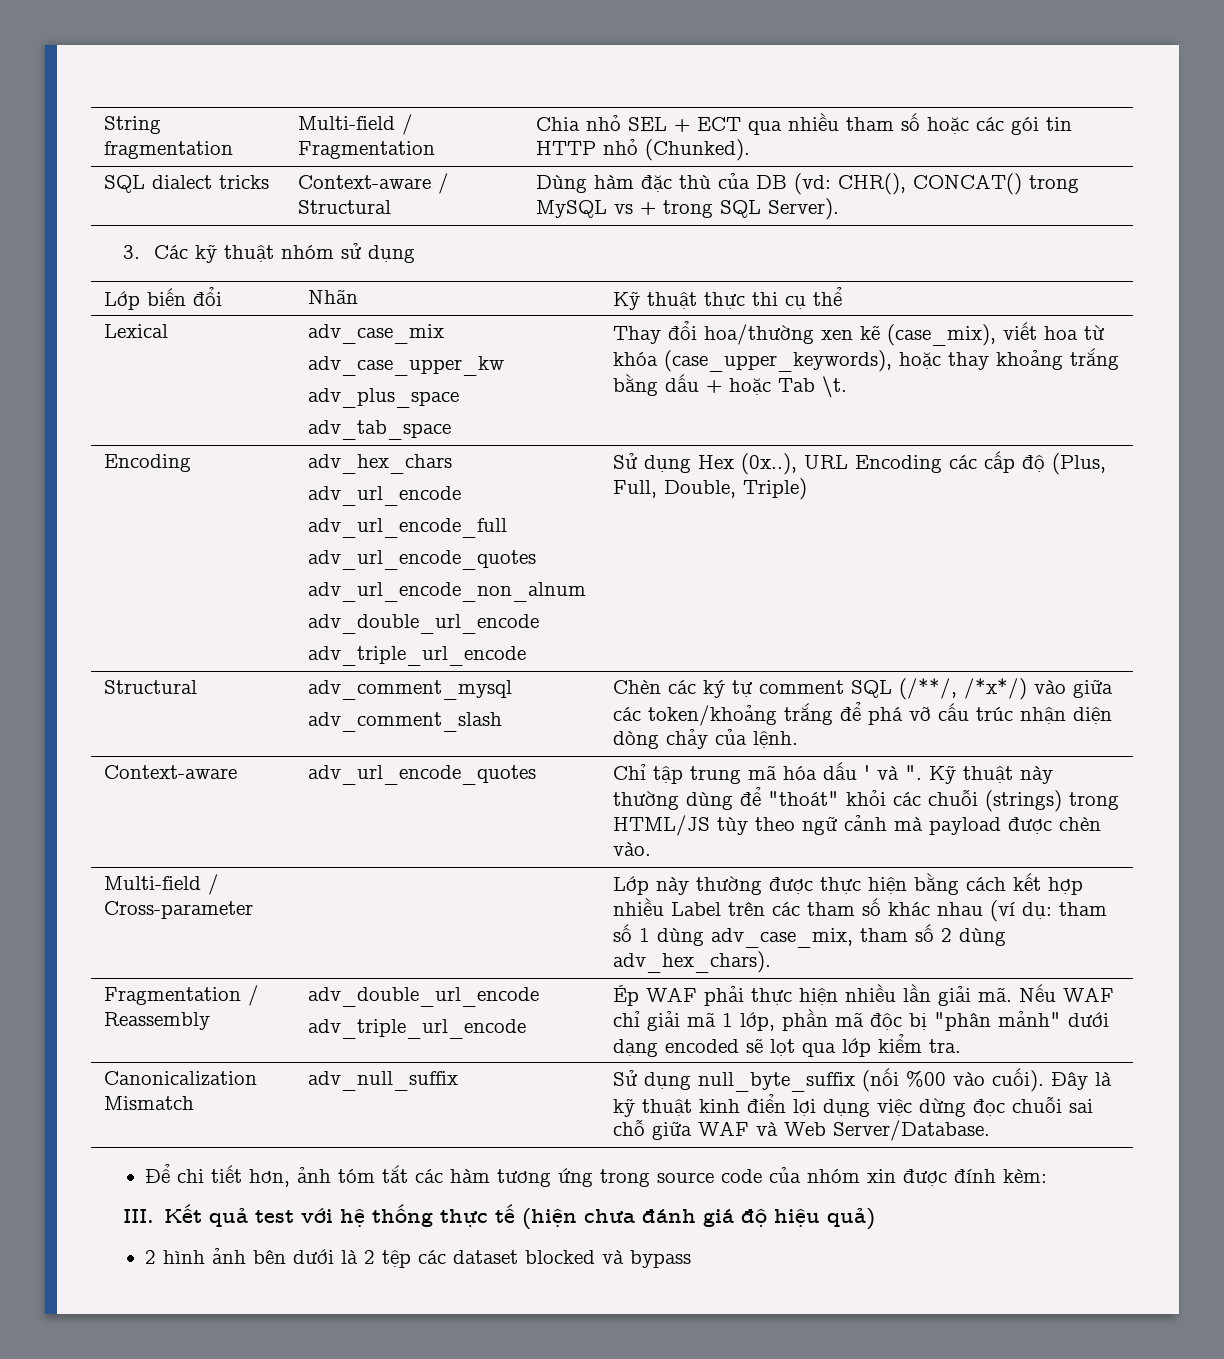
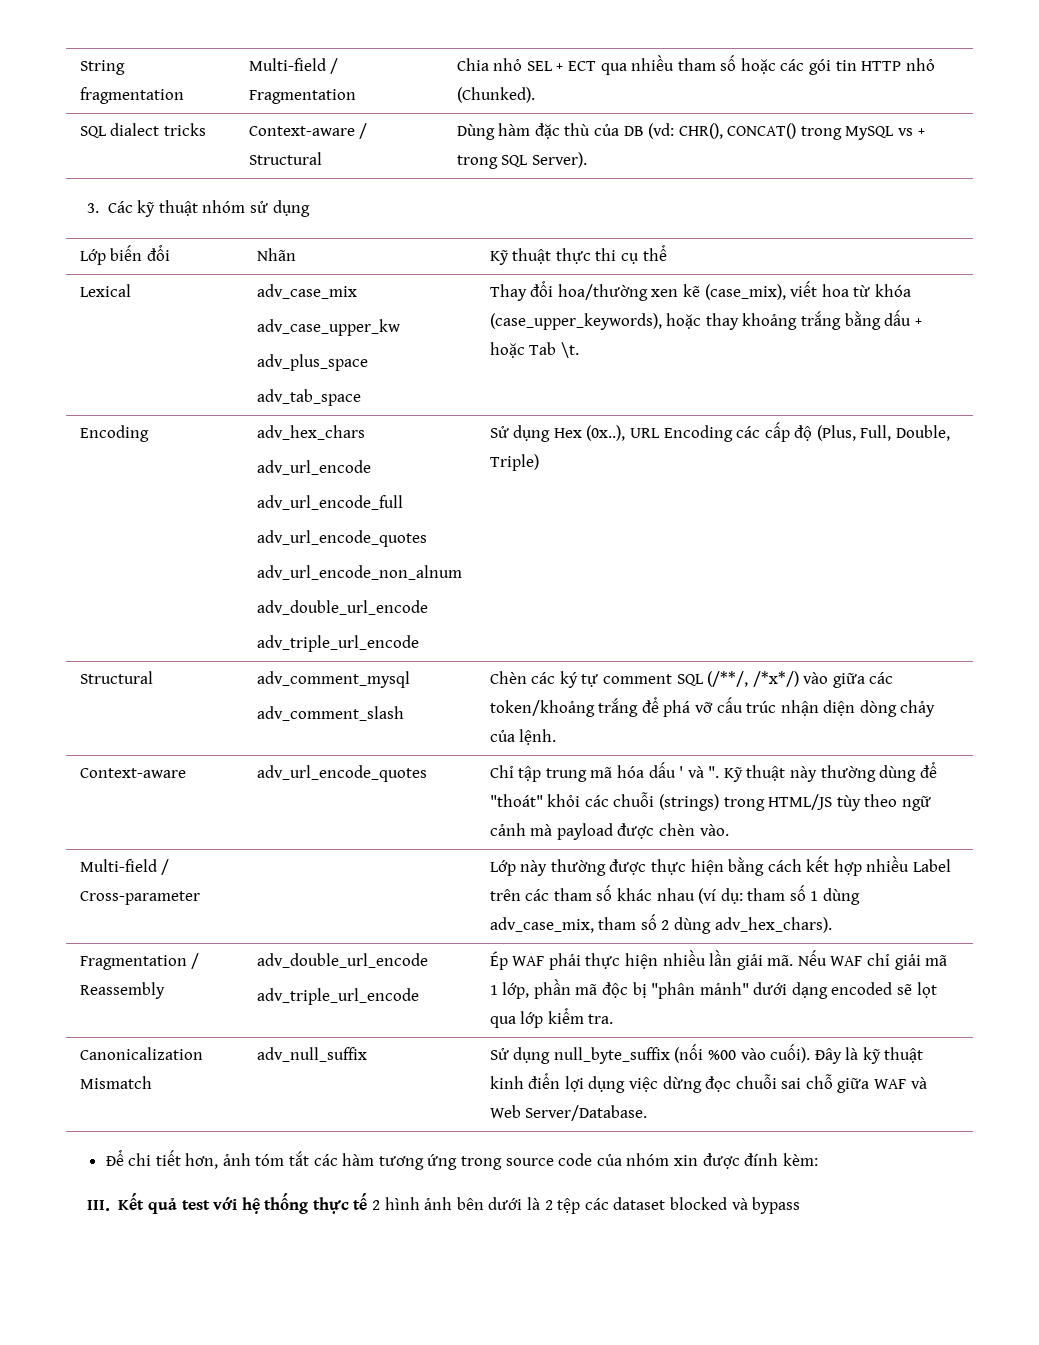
- III. Kết quả test với hệ thống thực tế (hiện chưa đánh giá độ hiệu quả)
- 2 hình ảnh bên dưới là 2 tệp các dataset blocked và bypass
+ III. Kết quả test với hệ thống thực tế 2 hình ảnh bên dưới là 2 tệp các dataset blocked và bypass

